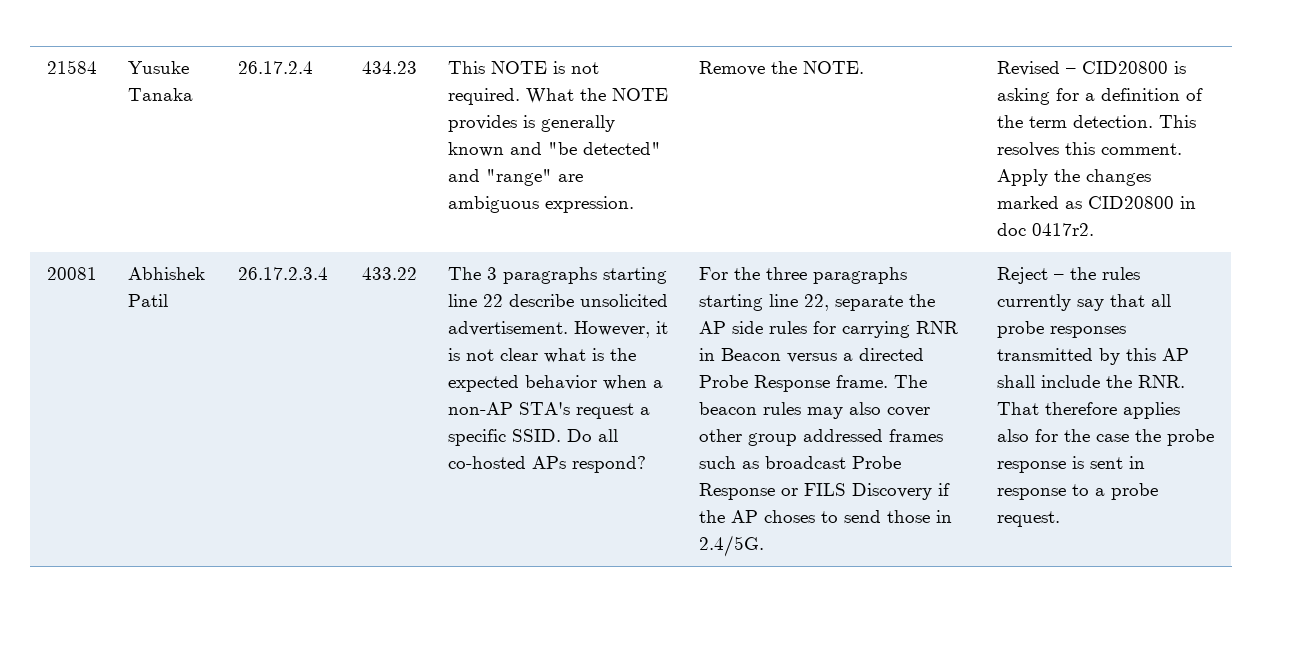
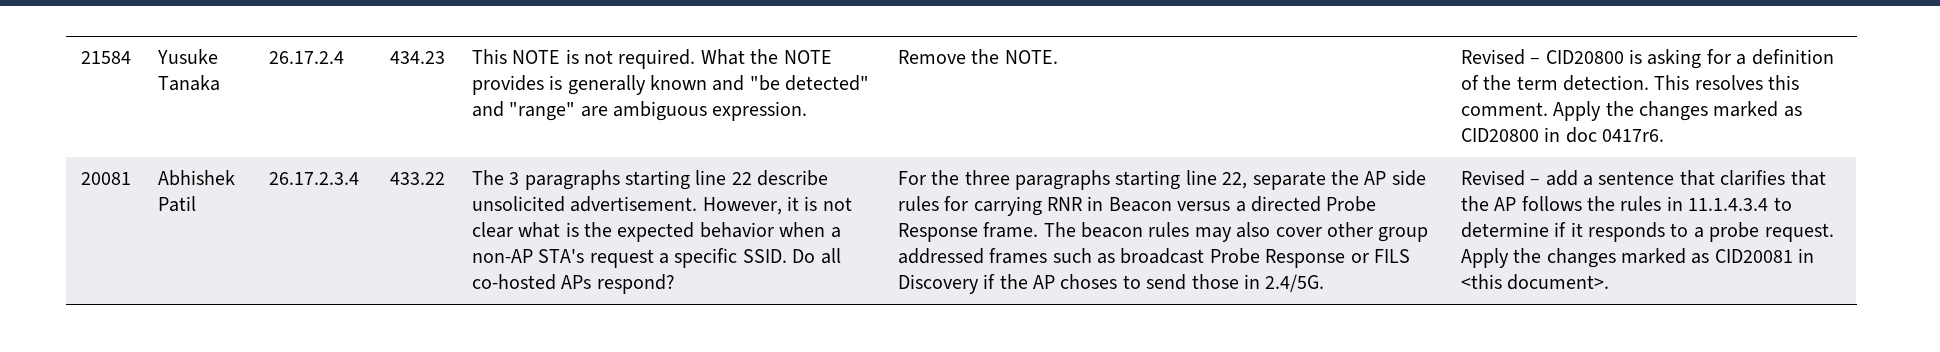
- Apply the changes marked as CID20800 in doc 0417r2.
+ Apply the changes marked as CID20800 in doc 0417r6.
- Reject – the rules currently say that all probe responses transmitted by this AP shall include the RNR. That therefore applies also for the case the probe response is sent in response to a probe request.
+ Revised – add a sentence that clarifies that the AP follows the rules in 11.1.4.3.4 to determine if it responds to a probe request. Apply the changes marked as CID20081 in <this document>.

